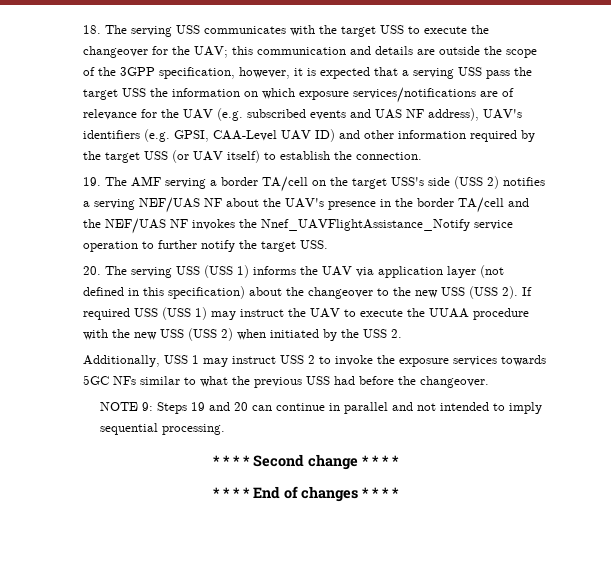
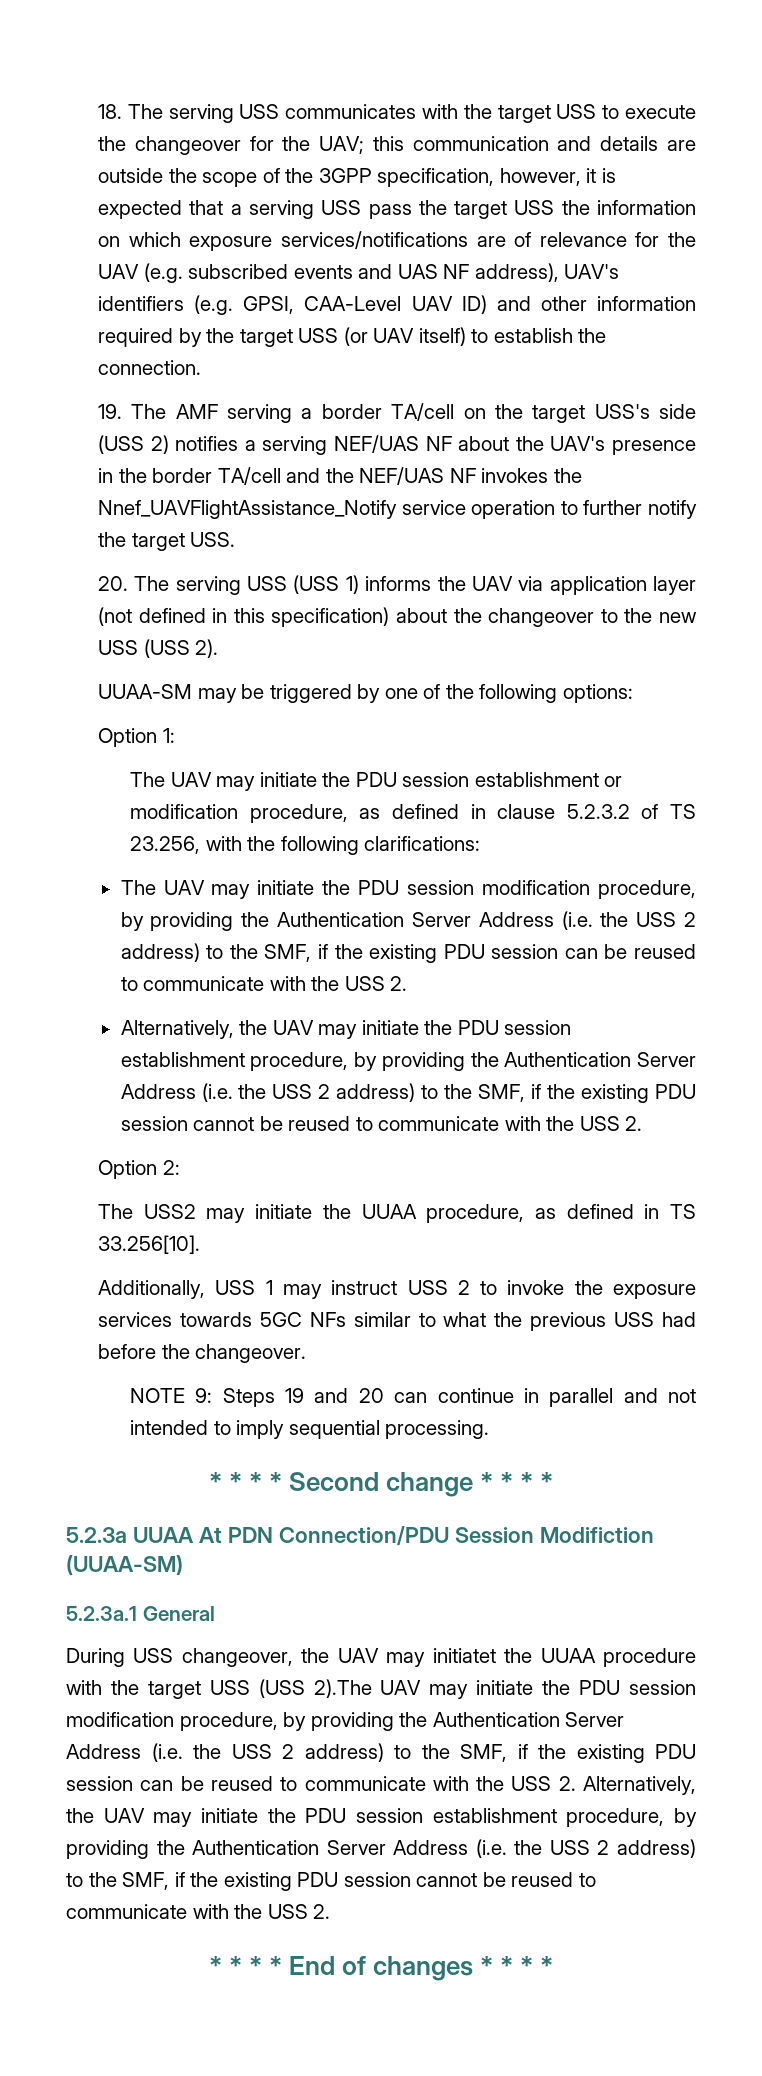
- 20. The serving USS (USS 1) informs the UAV via application layer (not defined in this specification) about the changeover to the new USS (USS 2). If required USS (USS 1) may instruct the UAV to execute the UUAA procedure with the new USS (USS 2) when initiated by the USS 2.
+ 20. The serving USS (USS 1) informs the UAV via application layer (not defined in this specification) about the changeover to the new USS (USS 2).
+ UUAA-SM may be triggered by one of the following options:
+ Option 1:
+ The UAV may initiate the PDU session establishment or modification procedure, as defined in clause 5.2.3.2 of TS 23.256, with the following clarifications:
+ The UAV may initiate the PDU session modification procedure, by providing the Authentication Server Address (i.e. the USS 2 address) to the SMF, if the existing PDU session can be reused to communicate with the USS 2.
+ Alternatively, the UAV may initiate the PDU session establishment procedure, by providing the Authentication Server Address (i.e. the USS 2 address) to the SMF, if the existing PDU session cannot be reused to communicate with the USS 2.
+ Option 2:
+ The USS2 may initiate the UUAA procedure, as defined in TS 33.256[10].
+ 5.2.3a UUAA At PDN Connection/PDU Session Modifiction (UUAA-SM)
+ 5.2.3a.1 General
+ During USS changeover, the UAV may initiatet the UUAA procedure with the target USS (USS 2).The UAV may initiate the PDU session modification procedure, by providing the Authentication Server Address (i.e. the USS 2 address) to the SMF, if the existing PDU session can be reused to communicate with the USS 2. Alternatively, the UAV may initiate the PDU session establishment procedure, by providing the Authentication Server Address (i.e. the USS 2 address) to the SMF, if the existing PDU session cannot be reused to communicate with the USS 2.

